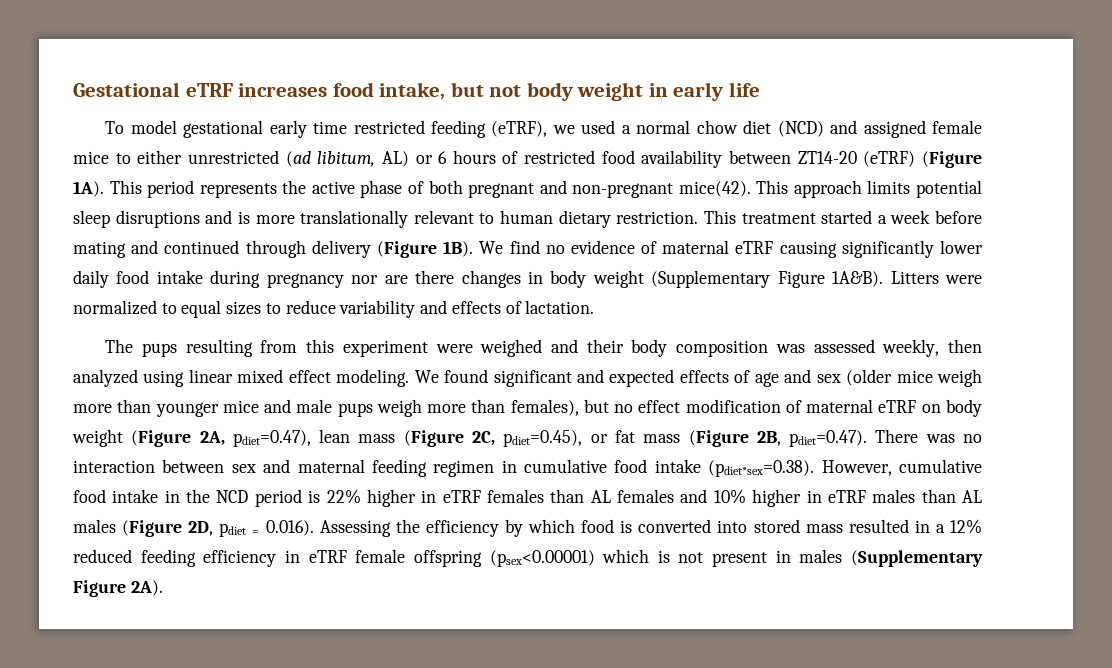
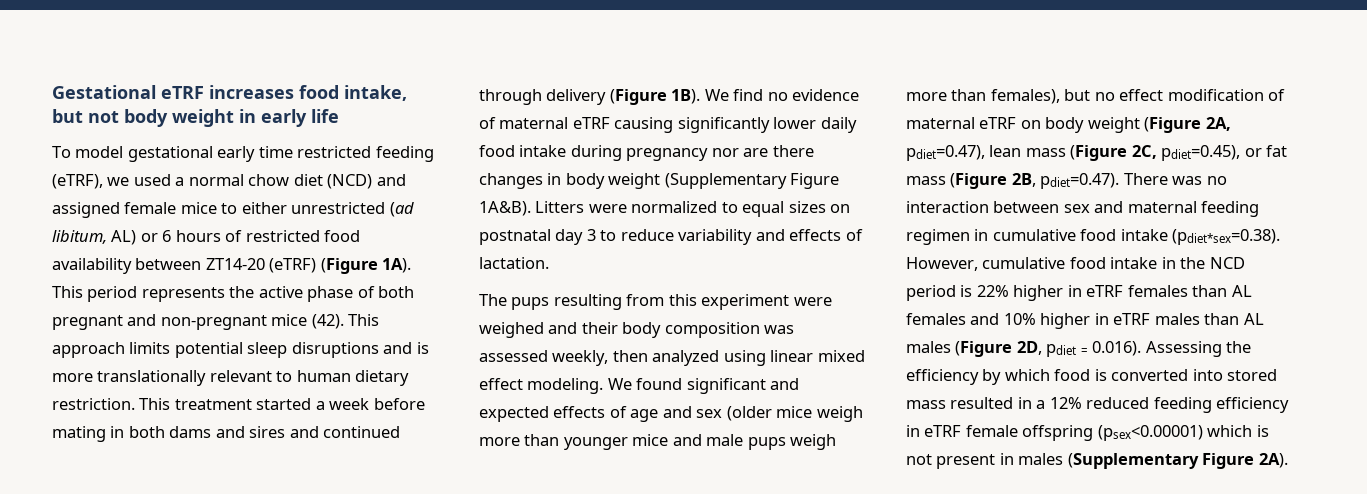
- This period represents the active phase of both pregnant and non-pregnant mice(42).
+ This period represents the active phase of both pregnant and non-pregnant mice (42).
- This treatment started a week before mating and continued through delivery (Figure 1B).
+ This treatment started a week before mating in both dams and sires and continued through delivery (Figure 1B).
- Litters were normalized to equal sizes to reduce variability and effects of lactation.
+ Litters were normalized to equal sizes on postnatal day 3 to reduce variability and effects of lactation.

